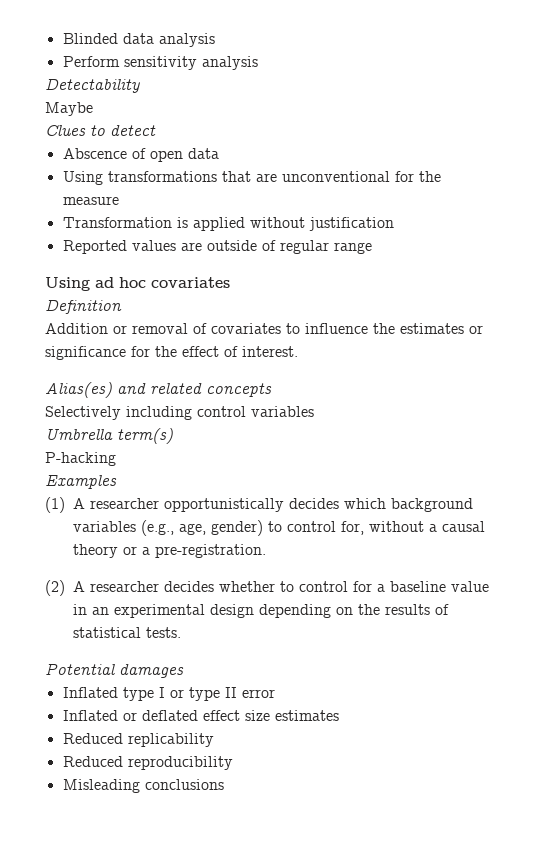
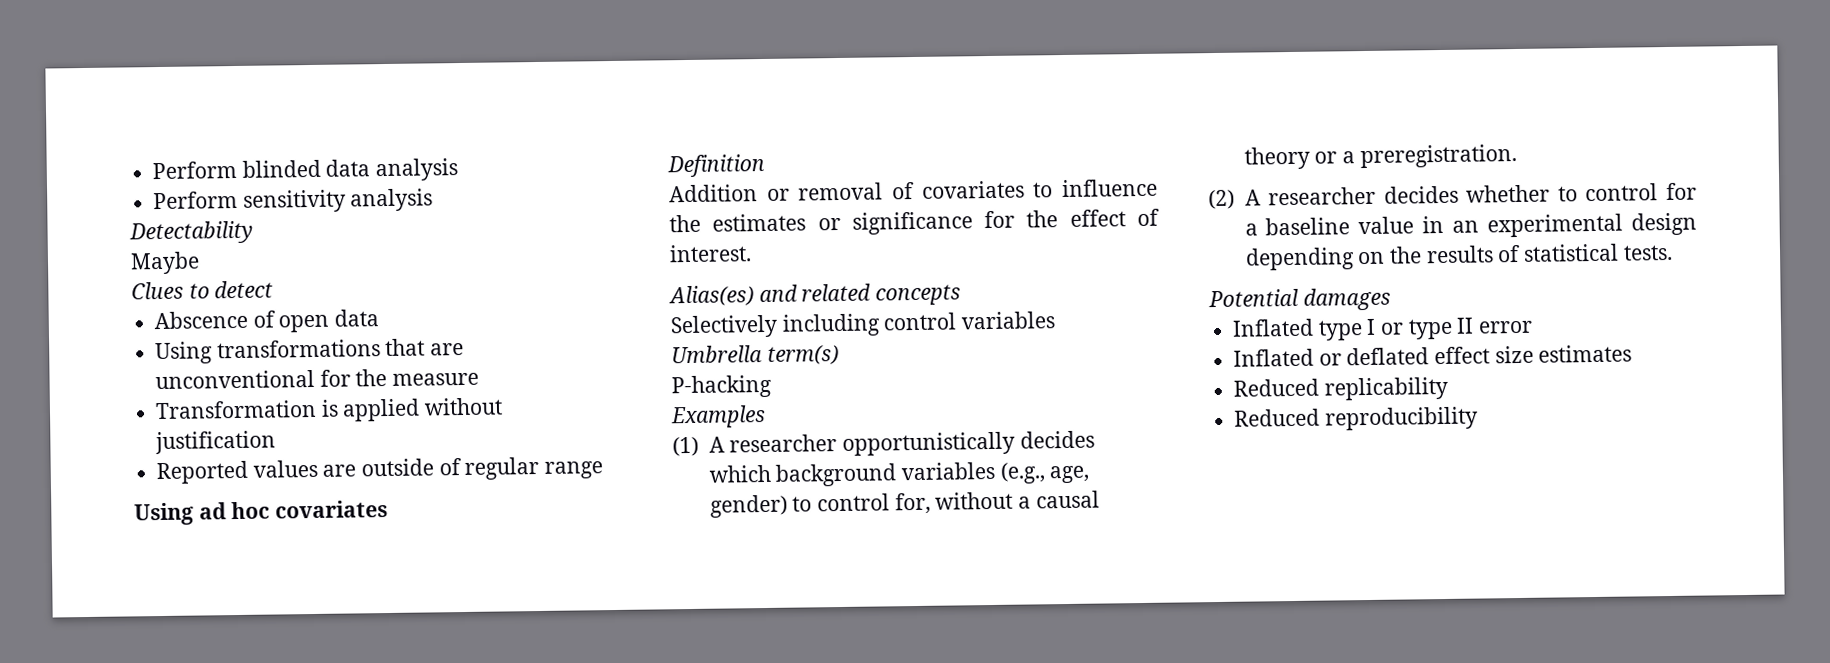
- Blinded data analysis
+ Perform blinded data analysis
- (1) A researcher opportunistically decides which background variables (e.g., age, gender) to control for, without a causal theory or a pre-registration.
+ (1) A researcher opportunistically decides which background variables (e.g., age, gender) to control for, without a causal theory or a preregistration.
- Misleading conclusions

